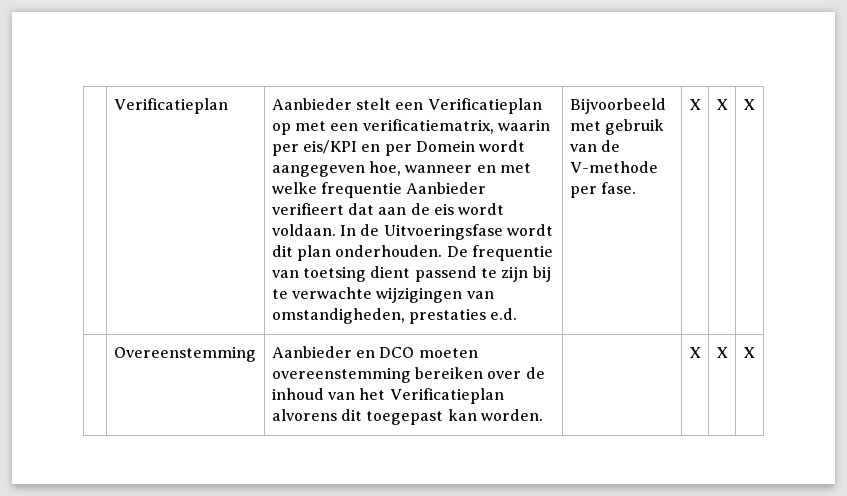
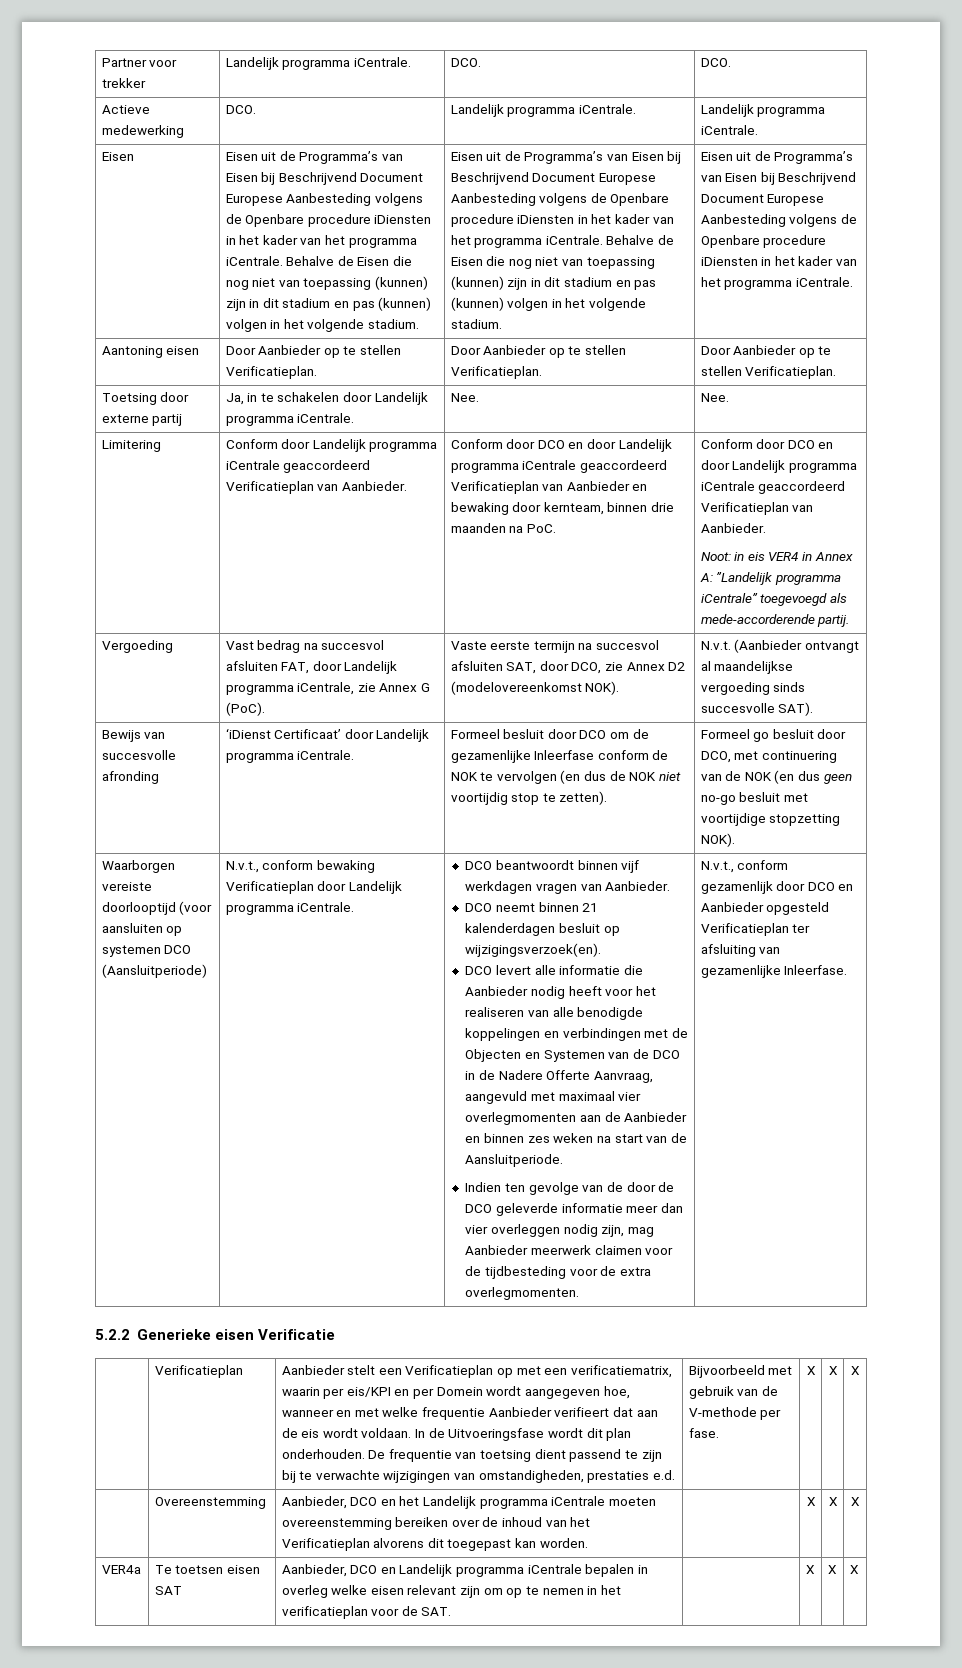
+ Partner voor trekker | Landelijk programma iCentrale. | DCO. | DCO.
+ Actieve medewerking | DCO. | Landelijk programma iCentrale. | Landelijk programma iCentrale.
+ Eisen | Eisen uit de Programma’s van Eisen bij Beschrijvend Document Europese Aanbesteding volgens de Openbare procedure iDiensten in het kader van het programma iCentrale. Behalve de Eisen die nog niet van toepassing (kunnen) zijn in dit stadium en pas (kunnen) volgen in het volgende stadium. | Eisen uit de Programma’s van Eisen bij Beschrijvend Document Europese Aanbesteding volgens de Openbare procedure iDiensten in het kader van het programma iCentrale. Behalve de Eisen die nog niet van toepassing (kunnen) zijn in dit stadium en pas (kunnen) volgen in het volgende stadium. | Eisen uit de Programma’s van Eisen bij Beschrijvend Document Europese Aanbesteding volgens de Openbare procedure iDiensten in het kader van het programma iCentrale.
+ Aantoning eisen | Door Aanbieder op te stellen Verificatieplan. | Door Aanbieder op te stellen Verificatieplan. | Door Aanbieder op te stellen Verificatieplan.
+ Toetsing door externe partij | Ja, in te schakelen door Landelijk programma iCentrale. | Nee. | Nee.
+ Limitering | Conform door Landelijk programma iCentrale geaccordeerd Verificatieplan van Aanbieder. | Conform door DCO en door Landelijk programma iCentrale geaccordeerd Verificatieplan van Aanbieder en bewaking door kernteam, binnen drie maanden na PoC. | Conform door DCO en door Landelijk programma iCentrale geaccordeerd Verificatieplan van Aanbieder.
+ Noot: in eis VER4 in Annex A: ”Landelijk programma iCentrale” toegevoegd als mede-accorderende partij.
+ Vergoeding | Vast bedrag na succesvol afsluiten FAT, door Landelijk programma iCentrale, zie Annex G (PoC). | Vaste eerste termijn na succesvol afsluiten SAT, door DCO, zie Annex D2 (modelovereenkomst NOK). | N.v.t. (Aanbieder ontvangt al maandelijkse vergoeding sinds succesvolle SAT).
+ Bewijs van succesvolle afronding | ‘iDienst Certificaat’ door Landelijk programma iCentrale. | Formeel besluit door DCO om de gezamenlijke Inleerfase conform de NOK te vervolgen (en dus de NOK niet voortijdig stop te zetten). | Formeel go besluit door DCO, met continuering van de NOK (en dus geen no-go besluit met voortijdige stopzetting NOK).
+ Waarborgen vereiste doorlooptijd (voor aansluiten op systemen DCO (Aansluitperiode) | N.v.t., conform bewaking Verificatieplan door Landelijk programma iCentrale. | DCO beantwoordt binnen vijf werkdagen vragen van Aanbieder.
+ DCO neemt binnen 21 kalenderdagen besluit op wijzigingsverzoek(en).
+ DCO levert alle informatie die Aanbieder nodig heeft voor het realiseren van alle benodigde koppelingen en verbindingen met de Objecten en Systemen van de DCO in de Nadere Offerte Aanvraag, aangevuld met maximaal vier overlegmomenten aan de Aanbieder en binnen zes weken na start van de Aansluitperiode.
+ Indien ten gevolge van de door de DCO geleverde informatie meer dan vier overleggen nodig zijn, mag Aanbieder meerwerk claimen voor de tijdbesteding voor de extra overlegmomenten. | N.v.t., conform gezamenlijk door DCO en Aanbieder opgesteld Verificatieplan ter afsluiting van gezamenlijke Inleerfase.
+ 5.2.2 Generieke eisen Verificatie
- | Overeenstemming | Aanbieder en DCO moeten overeenstemming bereiken over de inhoud van het Verificatieplan alvorens dit toegepast kan worden. | | X | X | X
+ | Overeenstemming | Aanbieder, DCO en het Landelijk programma iCentrale moeten overeenstemming bereiken over de inhoud van het Verificatieplan alvorens dit toegepast kan worden. | | X | X | X
+ VER4a | Te toetsen eisen SAT | Aanbieder, DCO en Landelijk programma iCentrale bepalen in overleg welke eisen relevant zijn om op te nemen in het verificatieplan voor de SAT. | | X | X | X

